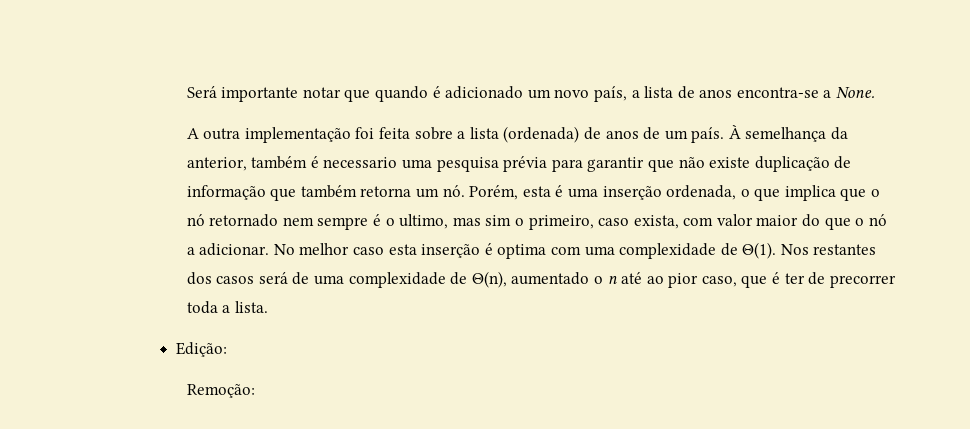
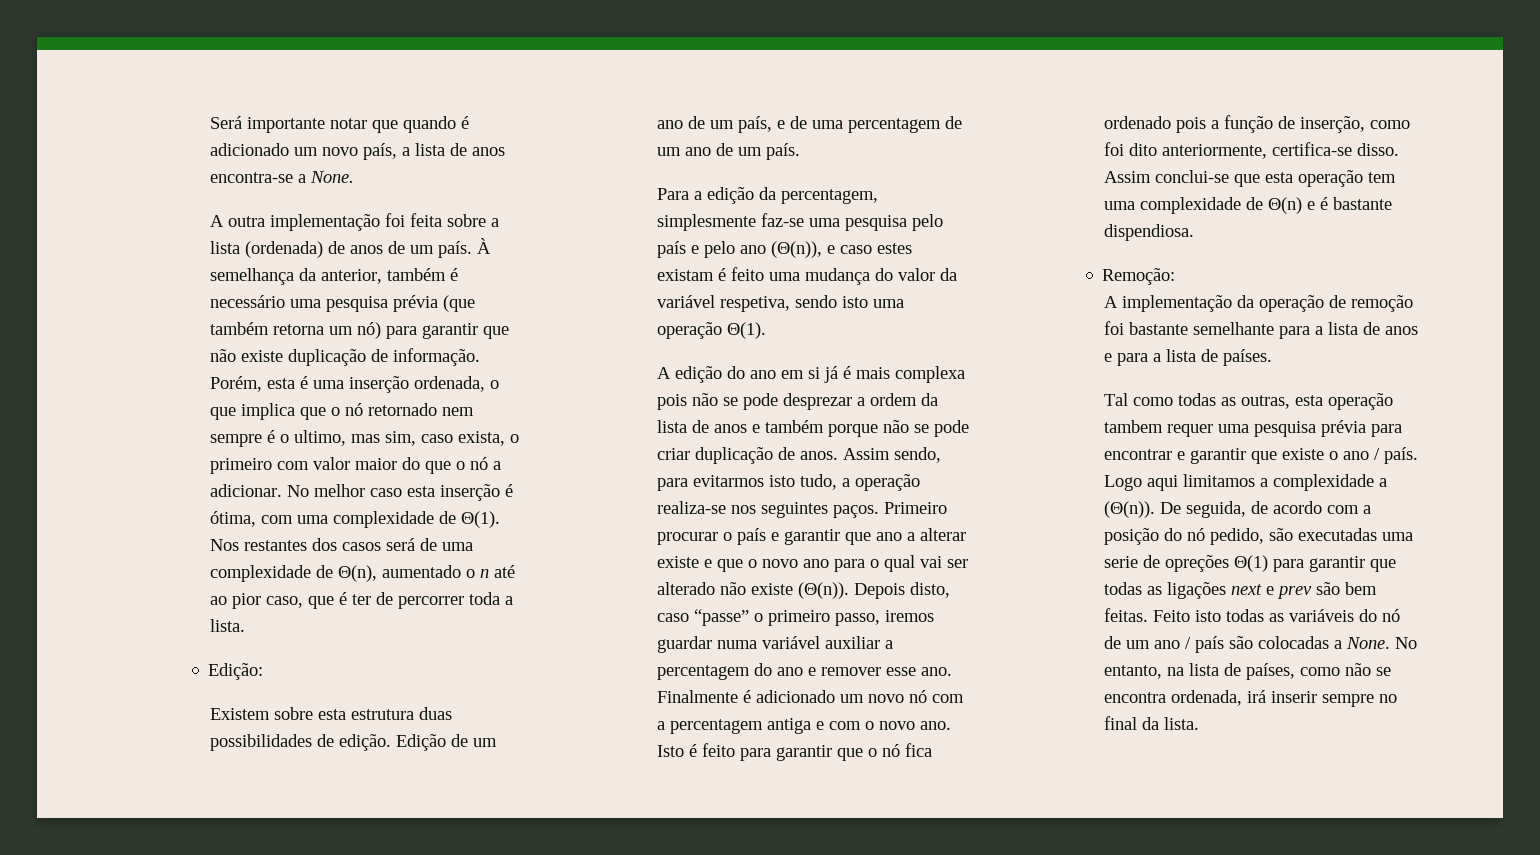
- À semelhança da anterior, também é necessario uma pesquisa prévia para garantir que não existe duplicação de informação que também retorna um nó.
+ À semelhança da anterior, também é necessário uma pesquisa prévia (que também retorna um nó) para garantir que não existe duplicação de informação.
- Porém, esta é uma inserção ordenada, o que implica que o nó retornado nem sempre é o ultimo, mas sim o primeiro, caso exista, com valor maior do que o nó a adicionar.
+ Porém, esta é uma inserção ordenada, o que implica que o nó retornado nem sempre é o ultimo, mas sim, caso exista, o primeiro com valor maior do que o nó a adicionar.
- No melhor caso esta inserção é optima com uma complexidade de Θ(1).
+ No melhor caso esta inserção é ótima, com uma complexidade de Θ(1).
- Nos restantes dos casos será de uma complexidade de Θ(n), aumentado o n até ao pior caso, que é ter de precorrer toda a lista.
+ Nos restantes dos casos será de uma complexidade de Θ(n), aumentado o n até ao pior caso, que é ter de percorrer toda a lista.
+ Existem sobre esta estrutura duas possibilidades de edição. Edição de um ano de um país, e de uma percentagem de um ano de um país.
+ Para a edição da percentagem, simplesmente faz-se uma pesquisa pelo país e pelo ano (Θ(n)), e caso estes existam é feito uma mudança do valor da variável respetiva, sendo isto uma operação Θ(1).
+ A edição do ano em si já é mais complexa pois não se pode desprezar a ordem da lista de anos e também porque não se pode criar duplicação de anos. Assim sendo, para evitarmos isto tudo, a operação realiza-se nos seguintes paços. Primeiro procurar o país e garantir que ano a alterar existe e que o novo ano para o qual vai ser alterado não existe (Θ(n)). Depois disto, caso “passe” o primeiro passo, iremos guardar numa variável auxiliar a percentagem do ano e remover esse ano. Finalmente é adicionado um novo nó com a percentagem antiga e com o novo ano. Isto é feito para garantir que o nó fica ordenado pois a função de inserção, como foi dito anteriormente, certifica-se disso. Assim conclui-se que esta operação tem uma complexidade de Θ(n) e é bastante dispendiosa.
  Remoção:
+ A implementação da operação de remoção foi bastante semelhante para a lista de anos e para a lista de países.
+ Tal como todas as outras, esta operação tambem requer uma pesquisa prévia para encontrar e garantir que existe o ano / país. Logo aqui limitamos a complexidade a (Θ(n)). De seguida, de acordo com a posição do nó pedido, são executadas uma serie de opreções Θ(1) para garantir que todas as ligações next e prev são bem feitas. Feito isto todas as variáveis do nó de um ano / país são colocadas a None. No entanto, na lista de países, como não se encontra ordenada, irá inserir sempre no final da lista.

